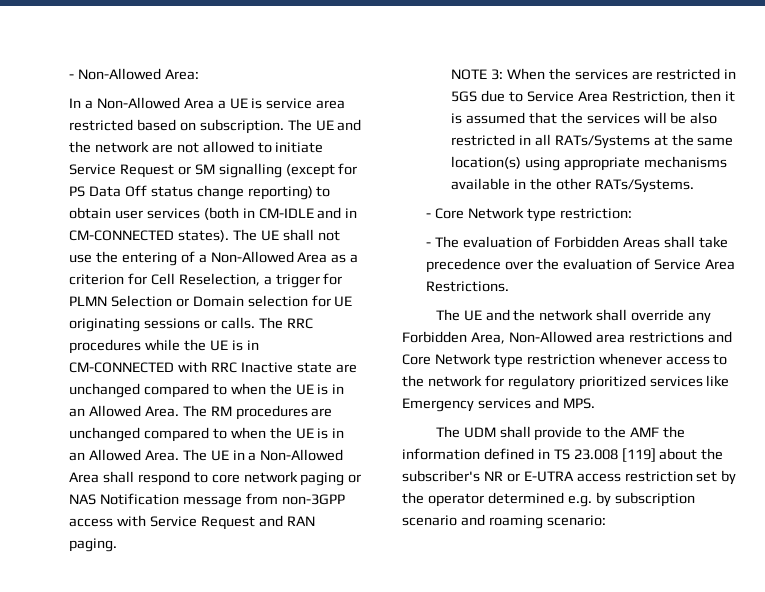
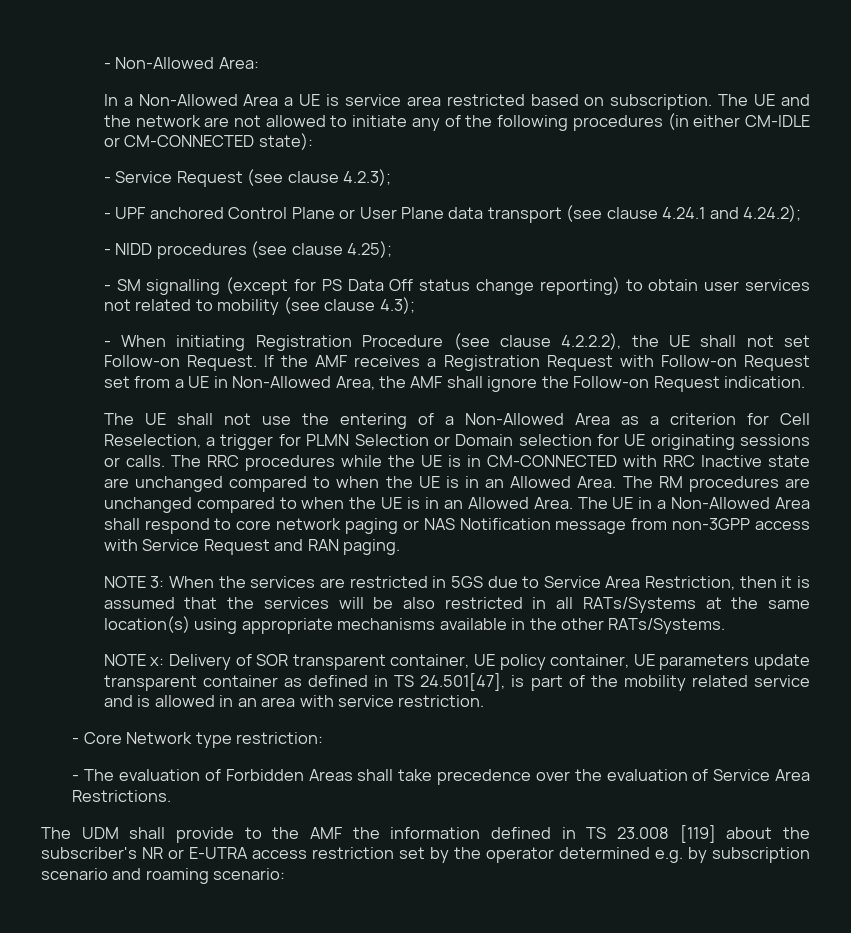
- The UE and the network are not allowed to initiate Service Request or SM signalling (except for PS Data Off status change reporting) to obtain user services (both in CM-IDLE and in CM-CONNECTED states). The UE shall not use the entering of a Non-Allowed Area as a criterion for Cell Reselection, a trigger for PLMN Selection or Domain selection for UE originating sessions or calls.
+ The UE and the network are not allowed to initiate any of the following procedures (in either CM-IDLE or CM-CONNECTED state):
+ - Service Request (see clause 4.2.3);
+ - UPF anchored Control Plane or User Plane data transport (see clause 4.24.1 and 4.24.2);
+ - NIDD procedures (see clause 4.25);
+ - SM signalling (except for PS Data Off status change reporting) to obtain user services not related to mobility (see clause 4.3);
+ - When initiating Registration Procedure (see clause 4.2.2.2), the UE shall not set Follow-on Request. If the AMF receives a Registration Request with Follow-on Request set from a UE in Non-Allowed Area, the AMF shall ignore the Follow-on Request indication.
+ The UE shall not use the entering of a Non-Allowed Area as a criterion for Cell Reselection, a trigger for PLMN Selection or Domain selection for UE originating sessions or calls.
+ NOTE x: Delivery of SOR transparent container, UE policy container, UE parameters update transparent container as defined in TS 24.501[47], is part of the mobility related service and is allowed in an area with service restriction.
- The UE and the network shall override any Forbidden Area, Non-Allowed area restrictions and Core Network type restriction whenever access to the network for regulatory prioritized services like Emergency services and MPS.

